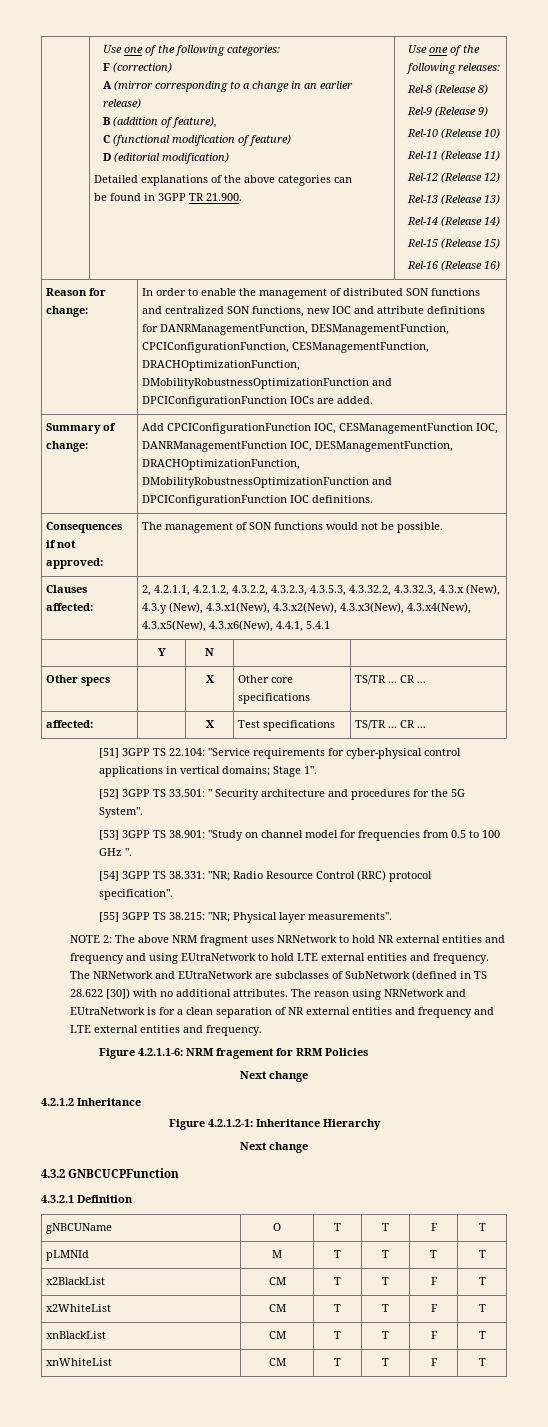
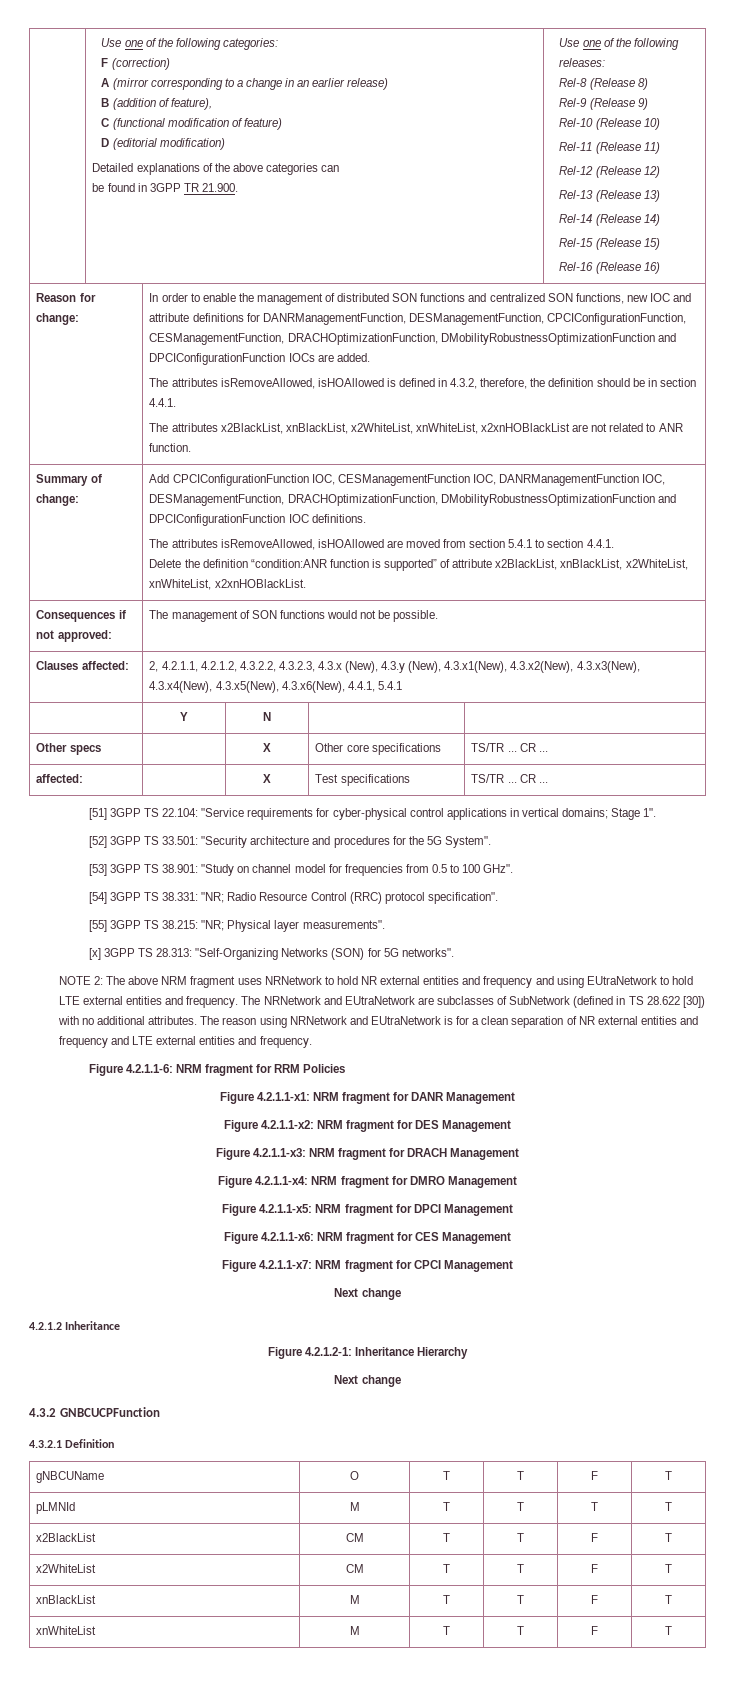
+ The attributes isRemoveAllowed, isHOAllowed is defined in 4.3.2, therefore, the definition should be in section 4.4.1.
+ The attributes x2BlackList, xnBlackList, x2WhiteList, xnWhiteList, x2xnHOBlackList are not related to ANR function.
+ The attributes isRemoveAllowed, isHOAllowed are moved from section 5.4.1 to section 4.4.1.
+ Delete the definition “condition:ANR function is supported” of attribute x2BlackList, xnBlackList, x2WhiteList, xnWhiteList, x2xnHOBlackList.
- Clauses affected: | 2, 4.2.1.1, 4.2.1.2, 4.3.2.2, 4.3.2.3, 4.3.5.3, 4.3.32.2, 4.3.32.3, 4.3.x (New), 4.3.y (New), 4.3.x1(New), 4.3.x2(New), 4.3.x3(New), 4.3.x4(New), 4.3.x5(New), 4.3.x6(New), 4.4.1, 5.4.1
+ Clauses affected: | 2, 4.2.1.1, 4.2.1.2, 4.3.2.2, 4.3.2.3, 4.3.x (New), 4.3.y (New), 4.3.x1(New), 4.3.x2(New), 4.3.x3(New), 4.3.x4(New), 4.3.x5(New), 4.3.x6(New), 4.4.1, 5.4.1
- [52] 3GPP TS 33.501: " Security architecture and procedures for the 5G System".
+ [52] 3GPP TS 33.501: "Security architecture and procedures for the 5G System".
- [53] 3GPP TS 38.901: "Study on channel model for frequencies from 0.5 to 100 GHz ".
+ [53] 3GPP TS 38.901: "Study on channel model for frequencies from 0.5 to 100 GHz".
+ [x] 3GPP TS 28.313: "Self-Organizing Networks (SON) for 5G networks".
- Figure 4.2.1.1-6: NRM fragement for RRM Policies
+ Figure 4.2.1.1-6: NRM fragment for RRM Policies
+ Figure 4.2.1.1-x1: NRM fragment for DANR Management
+ Figure 4.2.1.1-x2: NRM fragment for DES Management
+ Figure 4.2.1.1-x3: NRM fragment for DRACH Management
+ Figure 4.2.1.1-x4: NRM fragment for DMRO Management
+ Figure 4.2.1.1-x5: NRM fragment for DPCI Management
+ Figure 4.2.1.1-x6: NRM fragment for CES Management
+ Figure 4.2.1.1-x7: NRM fragment for CPCI Management
- xnBlackList | CM | T | T | F | T
+ xnBlackList | M | T | T | F | T
- xnWhiteList | CM | T | T | F | T
+ xnWhiteList | M | T | T | F | T

